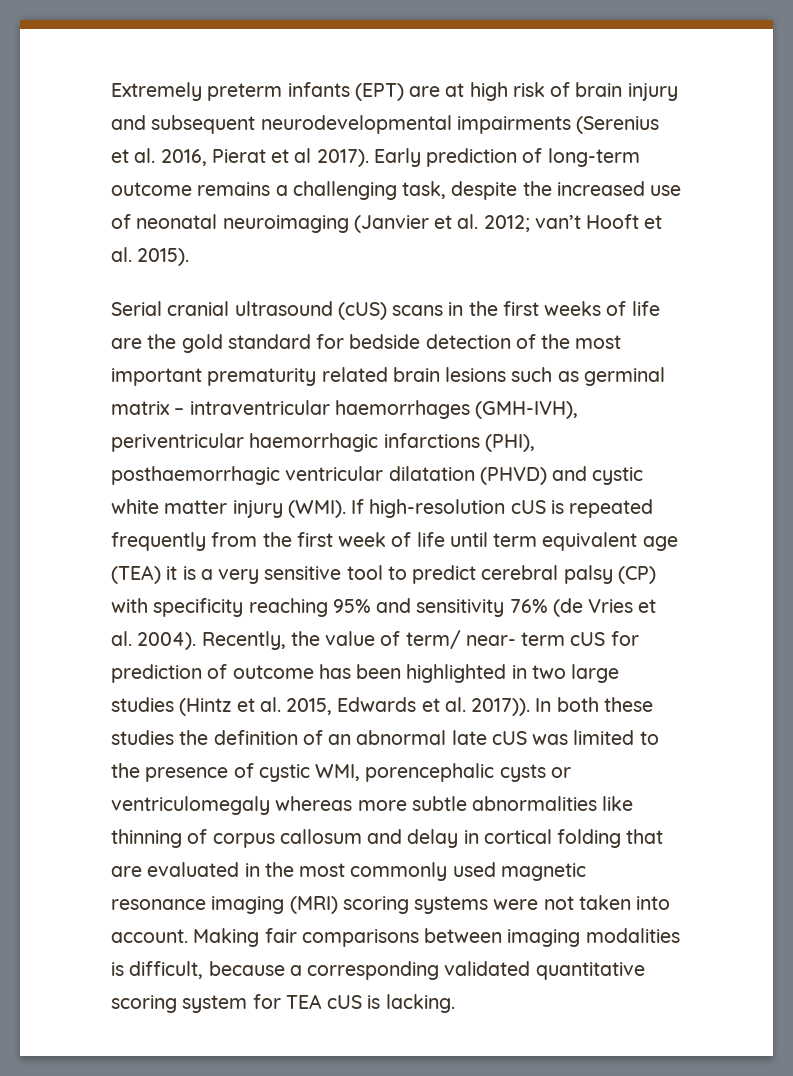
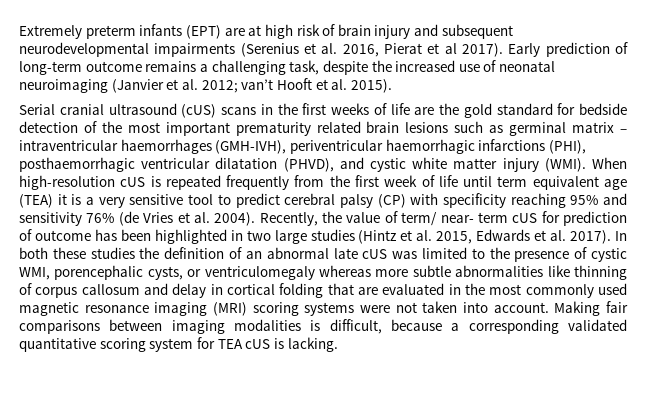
- Serial cranial ultrasound (cUS) scans in the first weeks of life are the gold standard for bedside detection of the most important prematurity related brain lesions such as germinal matrix – intraventricular haemorrhages (GMH-IVH), periventricular haemorrhagic infarctions (PHI), posthaemorrhagic ventricular dilatation (PHVD) and cystic white matter injury (WMI).
+ Serial cranial ultrasound (cUS) scans in the first weeks of life are the gold standard for bedside detection of the most important prematurity related brain lesions such as germinal matrix – intraventricular haemorrhages (GMH-IVH), periventricular haemorrhagic infarctions (PHI), posthaemorrhagic ventricular dilatation (PHVD), and cystic white matter injury (WMI).
- If high-resolution cUS is repeated frequently from the first week of life until term equivalent age (TEA) it is a very sensitive tool to predict cerebral palsy (CP) with specificity reaching 95% and sensitivity 76% (de Vries et al. 2004).
+ When high-resolution cUS is repeated frequently from the first week of life until term equivalent age (TEA) it is a very sensitive tool to predict cerebral palsy (CP) with specificity reaching 95% and sensitivity 76% (de Vries et al. 2004).
- Recently, the value of term/ near- term cUS for prediction of outcome has been highlighted in two large studies (Hintz et al. 2015, Edwards et al. 2017)).
+ Recently, the value of term/ near- term cUS for prediction of outcome has been highlighted in two large studies (Hintz et al. 2015, Edwards et al. 2017).
- In both these studies the definition of an abnormal late cUS was limited to the presence of cystic WMI, porencephalic cysts or ventriculomegaly whereas more subtle abnormalities like thinning of corpus callosum and delay in cortical folding that are evaluated in the most commonly used magnetic resonance imaging (MRI) scoring systems were not taken into account.
+ In both these studies the definition of an abnormal late cUS was limited to the presence of cystic WMI, porencephalic cysts, or ventriculomegaly whereas more subtle abnormalities like thinning of corpus callosum and delay in cortical folding that are evaluated in the most commonly used magnetic resonance imaging (MRI) scoring systems were not taken into account.

